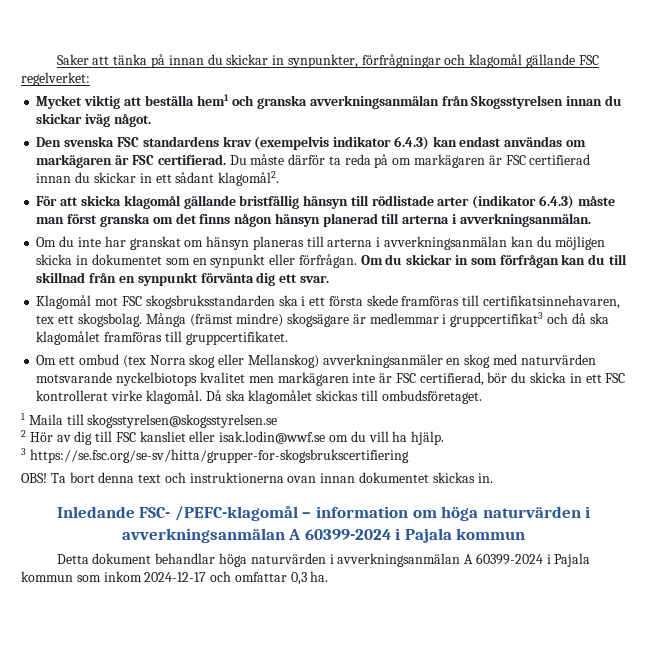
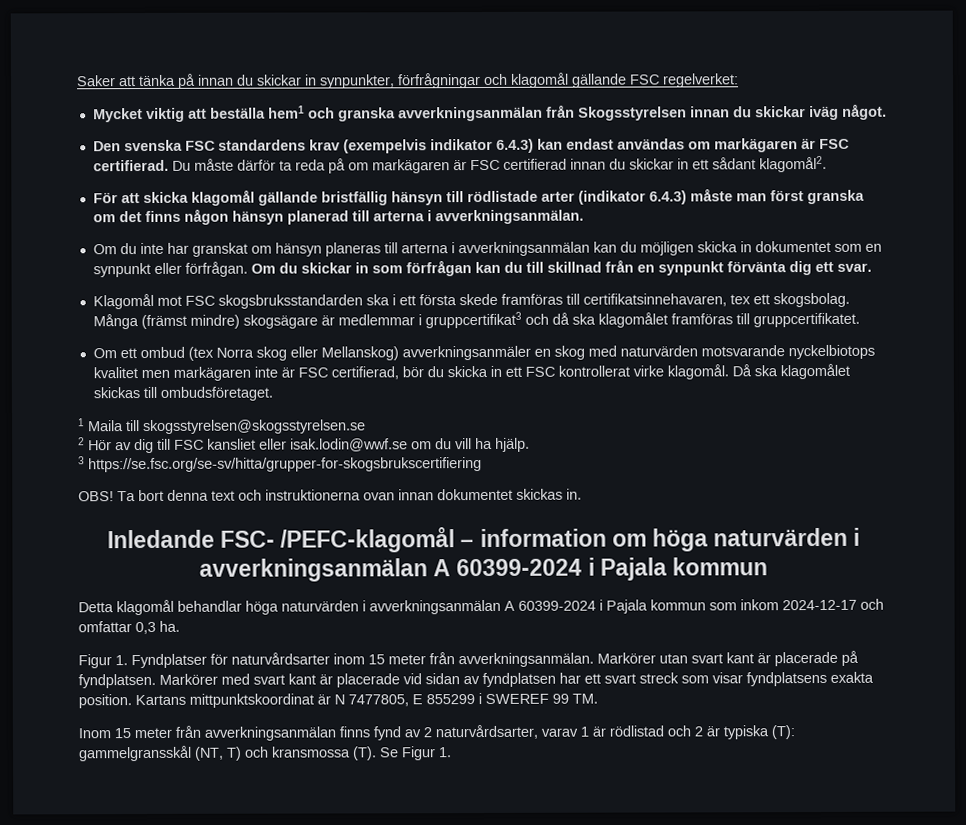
- Detta dokument behandlar höga naturvärden i avverkningsanmälan A 60399-2024 i Pajala kommun som inkom 2024-12-17 och omfattar 0,3 ha.
+ Detta klagomål behandlar höga naturvärden i avverkningsanmälan A 60399-2024 i Pajala kommun som inkom 2024-12-17 och omfattar 0,3 ha.
+ Figur 1. Fyndplatser för naturvårdsarter inom 15 meter från avverkningsanmälan. Markörer utan svart kant är placerade på fyndplatsen. Markörer med svart kant är placerade vid sidan av fyndplatsen har ett svart streck som visar fyndplatsens exakta position. Kartans mittpunktskoordinat är N 7477805, E 855299 i SWEREF 99 TM.
+ Inom 15 meter från avverkningsanmälan finns fynd av 2 naturvårdsarter, varav 1 är rödlistad och 2 är typiska (T): gammelgransskål (NT, T) och kransmossa (T). Se Figur 1.

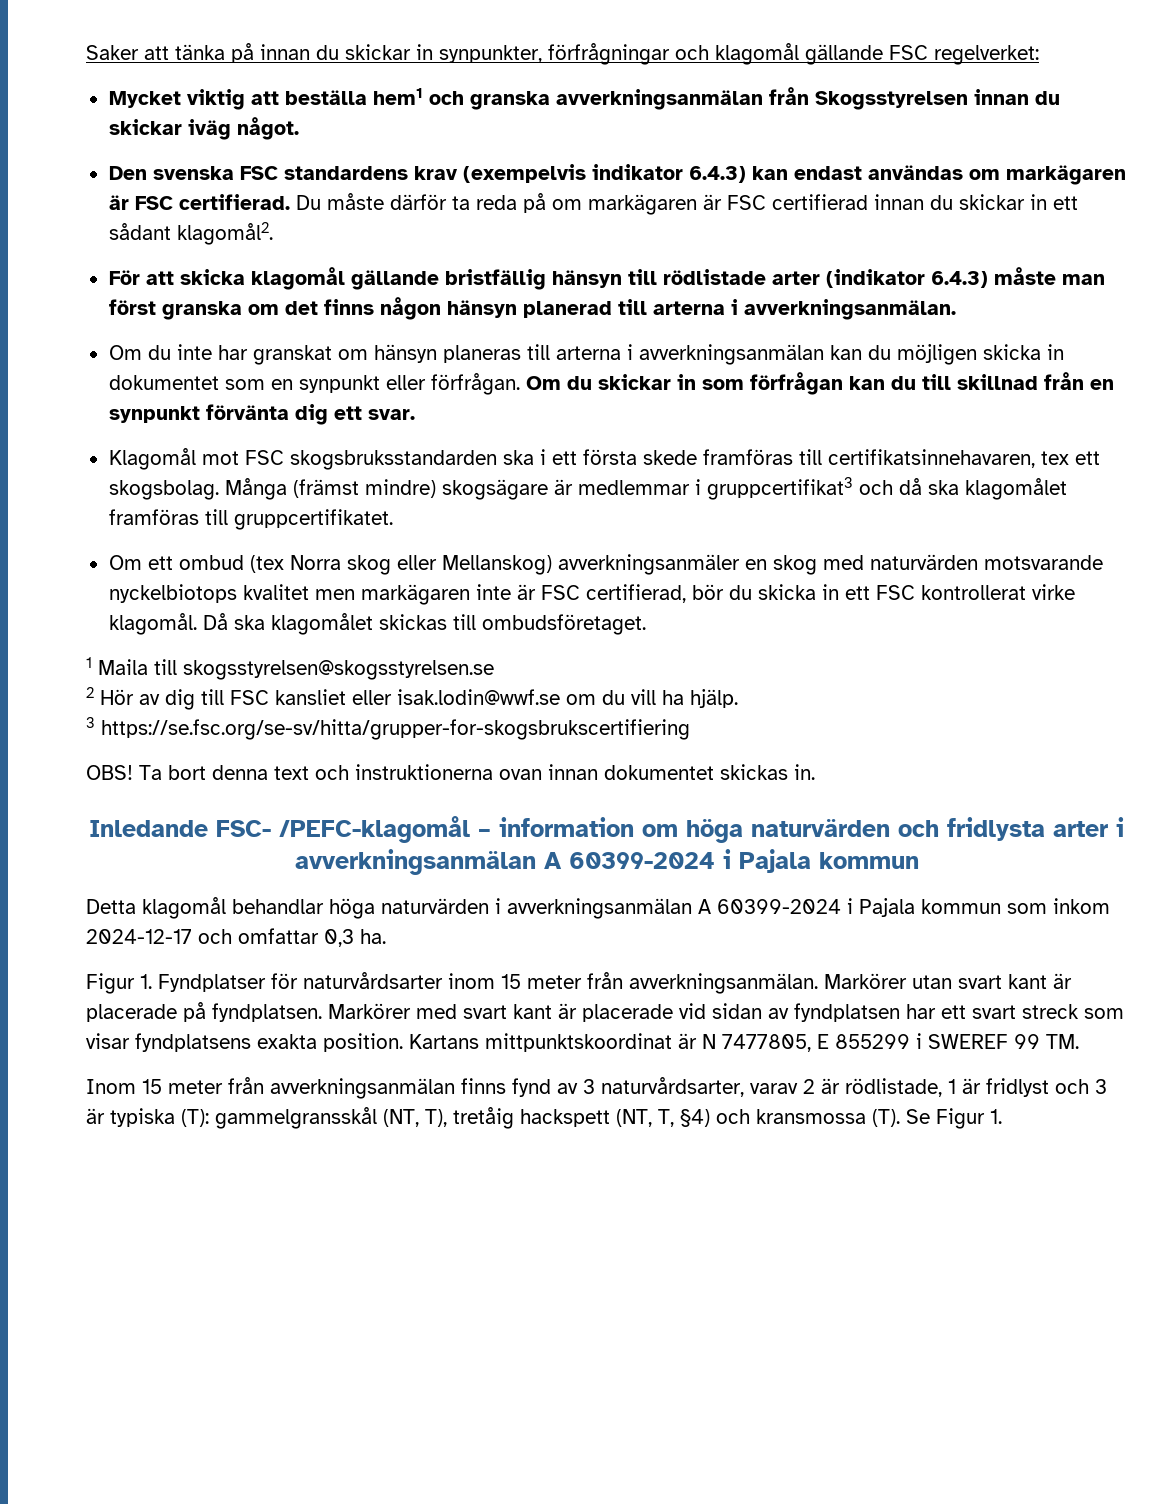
- Inledande FSC- /PEFC-klagomål – information om höga naturvärden i avverkningsanmälan A 60399-2024 i Pajala kommun
+ Inledande FSC- /PEFC-klagomål – information om höga naturvärden och fridlysta arter i avverkningsanmälan A 60399-2024 i Pajala kommun
- Inom 15 meter från avverkningsanmälan finns fynd av 2 naturvårdsarter, varav 1 är rödlistad och 2 är typiska (T): gammelgransskål (NT, T) och kransmossa (T). Se Figur 1.
+ Inom 15 meter från avverkningsanmälan finns fynd av 3 naturvårdsarter, varav 2 är rödlistade, 1 är fridlyst och 3 är typiska (T): gammelgransskål (NT, T), tretåig hackspett (NT, T, §4) och kransmossa (T). Se Figur 1.

